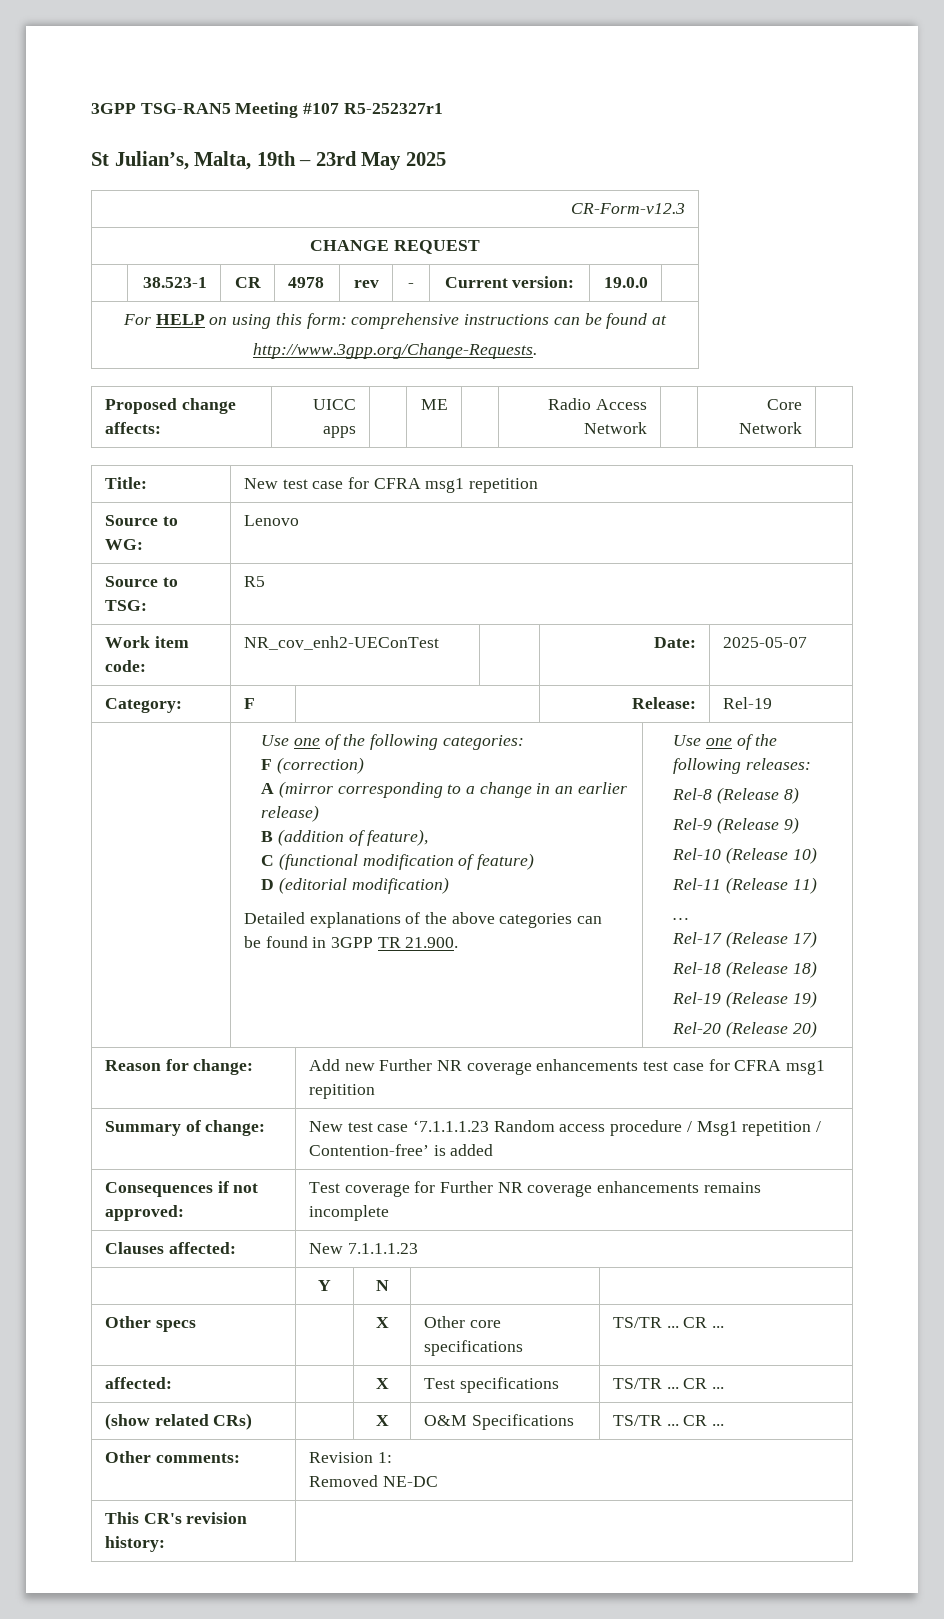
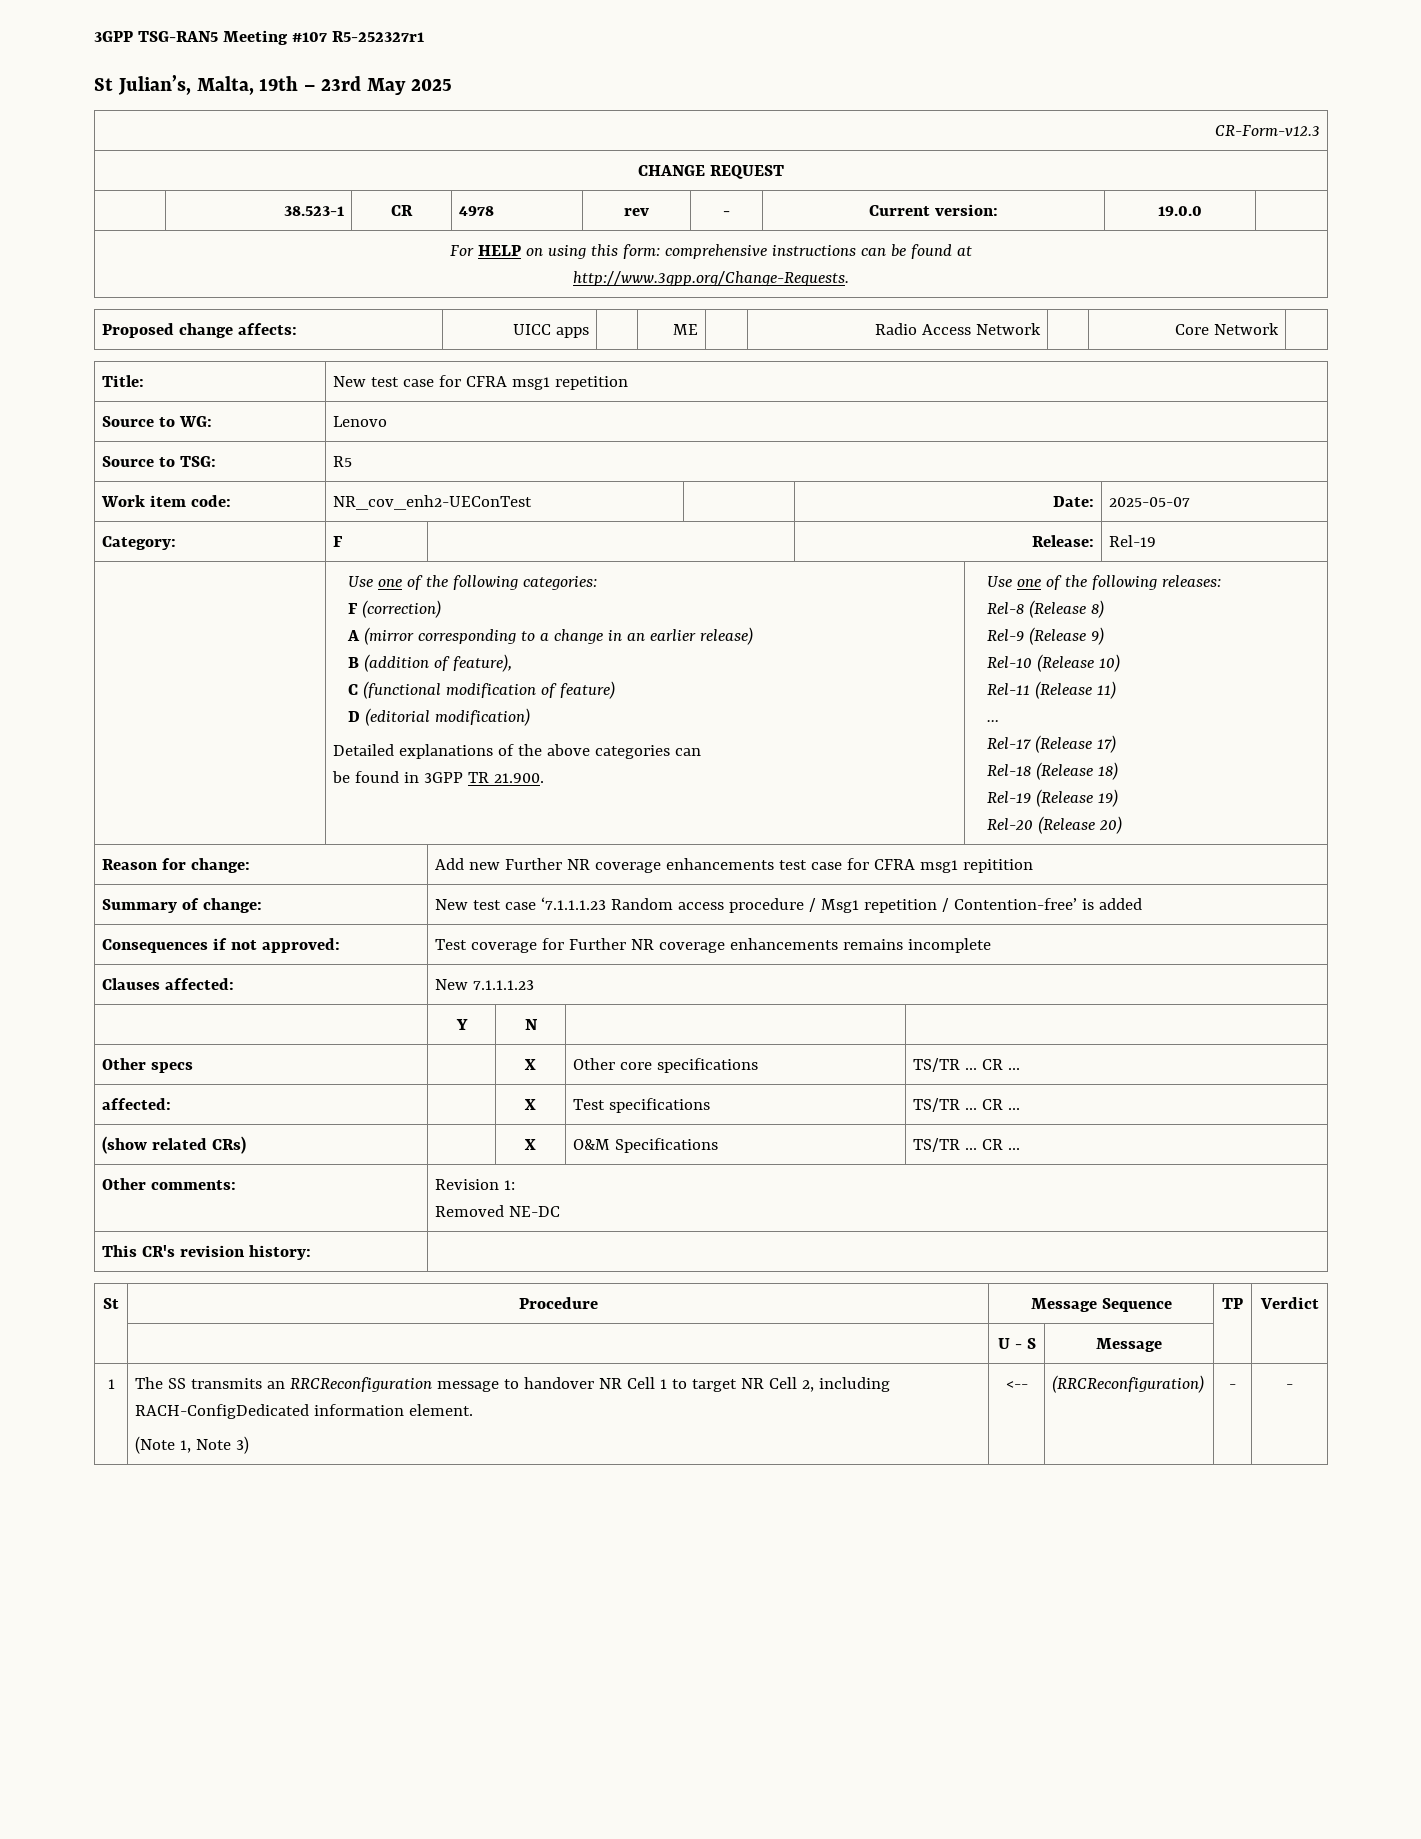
+ St | Procedure | Message Sequence | TP | Verdict
+ | | U - S | Message | |
+ 1 | The SS transmits an RRCReconfiguration message to handover NR Cell 1 to target NR Cell 2, including RACH-ConfigDedicated information element.
+ (Note 1, Note 3) | <-- | (RRCReconfiguration) | - | -

